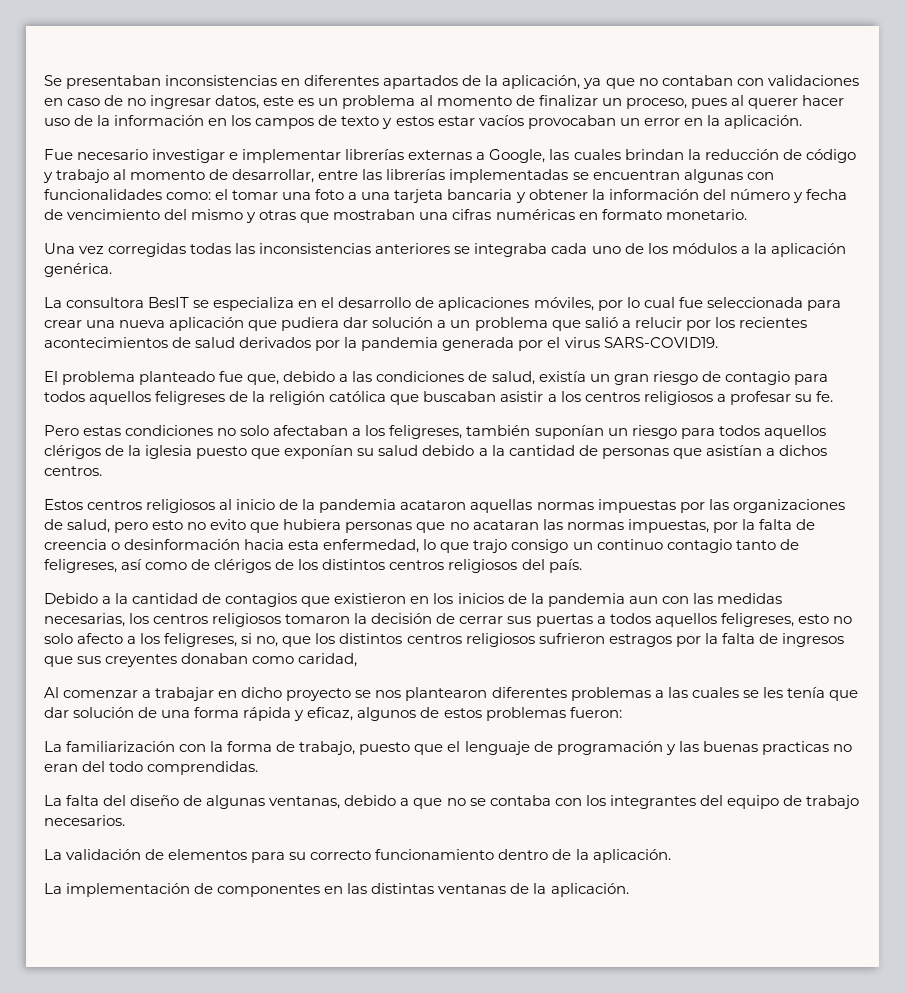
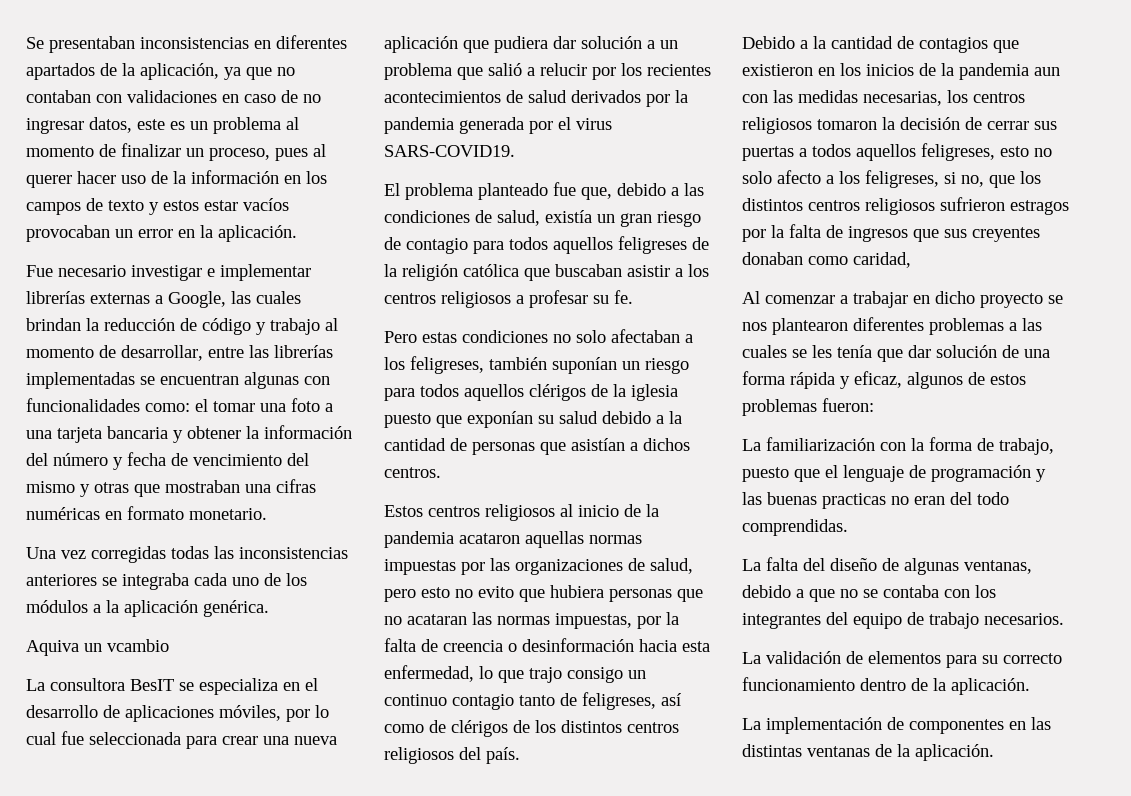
+ Aquiva un vcambio

